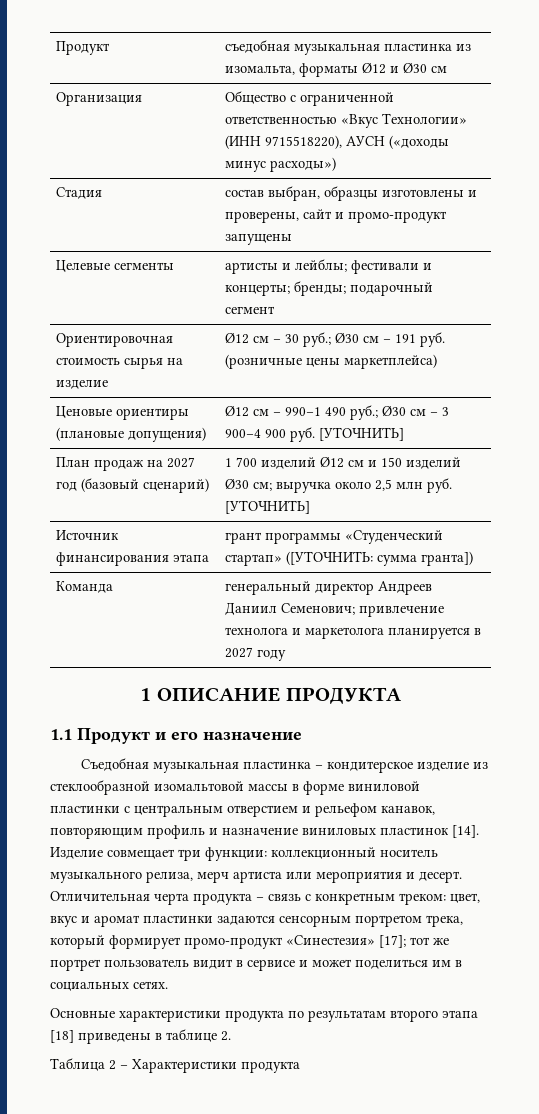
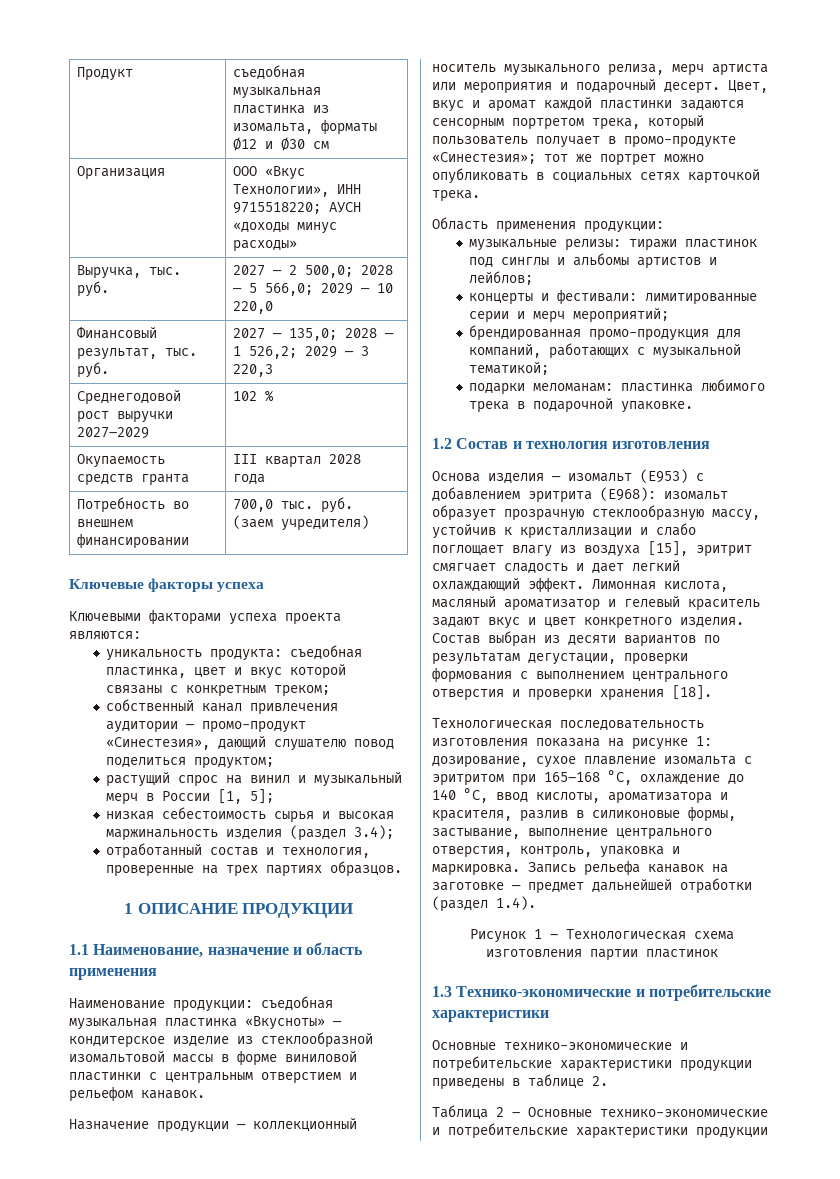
- Организация | Общество с ограниченной ответственностью «Вкус Технологии» (ИНН 9715518220), АУСН («доходы минус расходы»)
- Стадия | состав выбран, образцы изготовлены и проверены, сайт и промо-продукт запущены
- Целевые сегменты | артисты и лейблы; фестивали и концерты; бренды; подарочный сегмент
- Ориентировочная стоимость сырья на изделие | Ø12 см – 30 руб.; Ø30 см – 191 руб. (розничные цены маркетплейса)
- Ценовые ориентиры (плановые допущения) | Ø12 см – 990–1 490 руб.; Ø30 см – 3 900–4 900 руб. [УТОЧНИТЬ]
- План продаж на 2027 год (базовый сценарий) | 1 700 изделий Ø12 см и 150 изделий Ø30 см; выручка около 2,5 млн руб. [УТОЧНИТЬ]
- Источник финансирования этапа | грант программы «Студенческий стартап» ([УТОЧНИТЬ: сумма гранта])
- Команда | генеральный директор Андреев Даниил Семенович; привлечение технолога и маркетолога планируется в 2027 году
+ Организация | ООО «Вкус Технологии», ИНН 9715518220; АУСН «доходы минус расходы»
+ Выручка, тыс. руб. | 2027 — 2 500,0; 2028 — 5 566,0; 2029 — 10 220,0
+ Финансовый результат, тыс. руб. | 2027 — 135,0; 2028 — 1 526,2; 2029 — 3 220,3
+ Среднегодовой рост выручки 2027–2029 | 102 %
+ Окупаемость средств гранта | III квартал 2028 года
+ Потребность во внешнем финансировании | 700,0 тыс. руб. (заем учредителя)
+ Ключевые факторы успеха
+ Ключевыми факторами успеха проекта являются:
+ уникальность продукта: съедобная пластинка, цвет и вкус которой связаны с конкретным треком;
+ собственный канал привлечения аудитории — промо-продукт «Синестезия», дающий слушателю повод поделиться продуктом;
+ растущий спрос на винил и музыкальный мерч в России [1, 5];
+ низкая себестоимость сырья и высокая маржинальность изделия (раздел 3.4);
+ отработанный состав и технология, проверенные на трех партиях образцов.
- 1 ОПИСАНИЕ ПРОДУКТА
+ 1 ОПИСАНИЕ ПРОДУКЦИИ
- 1.1 Продукт и его назначение
- Съедобная музыкальная пластинка – кондитерское изделие из стеклообразной изомальтовой массы в форме виниловой пластинки с центральным отверстием и рельефом канавок, повторяющим профиль и назначение виниловых пластинок [14]. Изделие совмещает три функции: коллекционный носитель музыкального релиза, мерч артиста или мероприятия и десерт. Отличительная черта продукта – связь с конкретным треком: цвет, вкус и аромат пластинки задаются сенсорным портретом трека, который формирует промо-продукт «Синестезия» [17]; тот же портрет пользователь видит в сервисе и может поделиться им в социальных сетях.
- Основные характеристики продукта по результатам второго этапа [18] приведены в таблице 2.
+ 1.1 Наименование, назначение и область применения
+ Наименование продукции: съедобная музыкальная пластинка «Вкусноты» — кондитерское изделие из стеклообразной изомальтовой массы в форме виниловой пластинки с центральным отверстием и рельефом канавок.
+ Назначение продукции — коллекционный носитель музыкального релиза, мерч артиста или мероприятия и подарочный десерт. Цвет, вкус и аромат каждой пластинки задаются сенсорным портретом трека, который пользователь получает в промо-продукте «Синестезия»; тот же портрет можно опубликовать в социальных сетях карточкой трека.
+ Область применения продукции:
+ музыкальные релизы: тиражи пластинок под синглы и альбомы артистов и лейблов;
+ концерты и фестивали: лимитированные серии и мерч мероприятий;
+ брендированная промо-продукция для компаний, работающих с музыкальной тематикой;
+ подарки меломанам: пластинка любимого трека в подарочной упаковке.
+ 1.2 Состав и технология изготовления
+ Основа изделия — изомальт (E953) с добавлением эритрита (E968): изомальт образует прозрачную стеклообразную массу, устойчив к кристаллизации и слабо поглощает влагу из воздуха [15], эритрит смягчает сладость и дает легкий охлаждающий эффект. Лимонная кислота, масляный ароматизатор и гелевый краситель задают вкус и цвет конкретного изделия. Состав выбран из десяти вариантов по результатам дегустации, проверки формования с выполнением центрального отверстия и проверки хранения [18].
+ Технологическая последовательность изготовления показана на рисунке 1: дозирование, сухое плавление изомальта с эритритом при 165–168 °C, охлаждение до 140 °C, ввод кислоты, ароматизатора и красителя, разлив в силиконовые формы, застывание, выполнение центрального отверстия, контроль, упаковка и маркировка. Запись рельефа канавок на заготовке — предмет дальнейшей отработки (раздел 1.4).
+ Рисунок 1 – Технологическая схема изготовления партии пластинок
+ 1.3 Технико-экономические и потребительские характеристики
+ Основные технико-экономические и потребительские характеристики продукции приведены в таблице 2.
- Таблица 2 – Характеристики продукта
+ Таблица 2 – Основные технико-экономические и потребительские характеристики продукции

